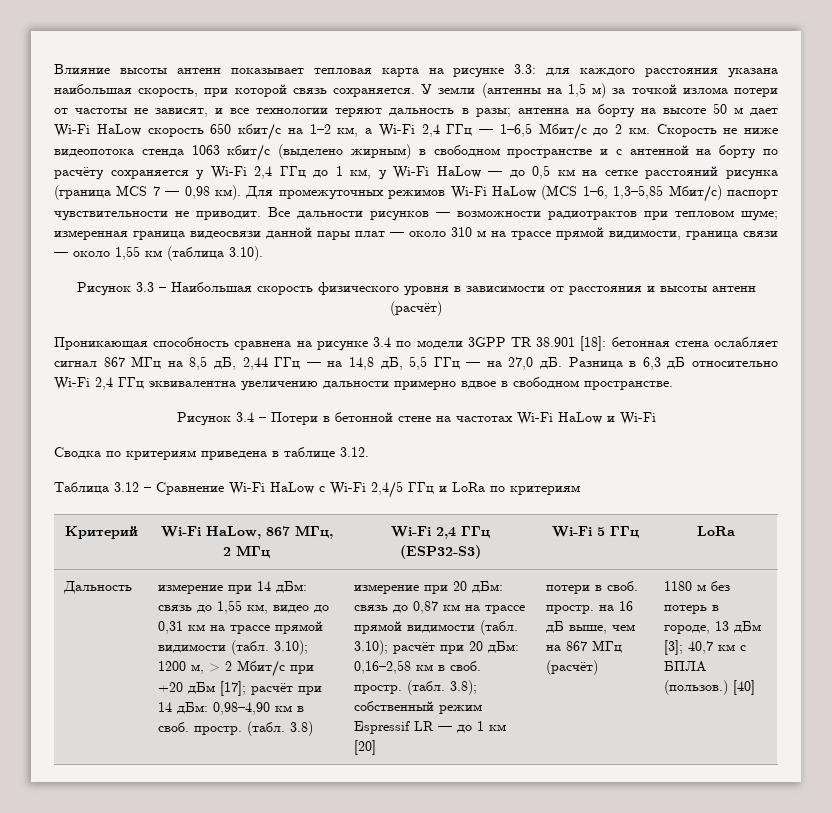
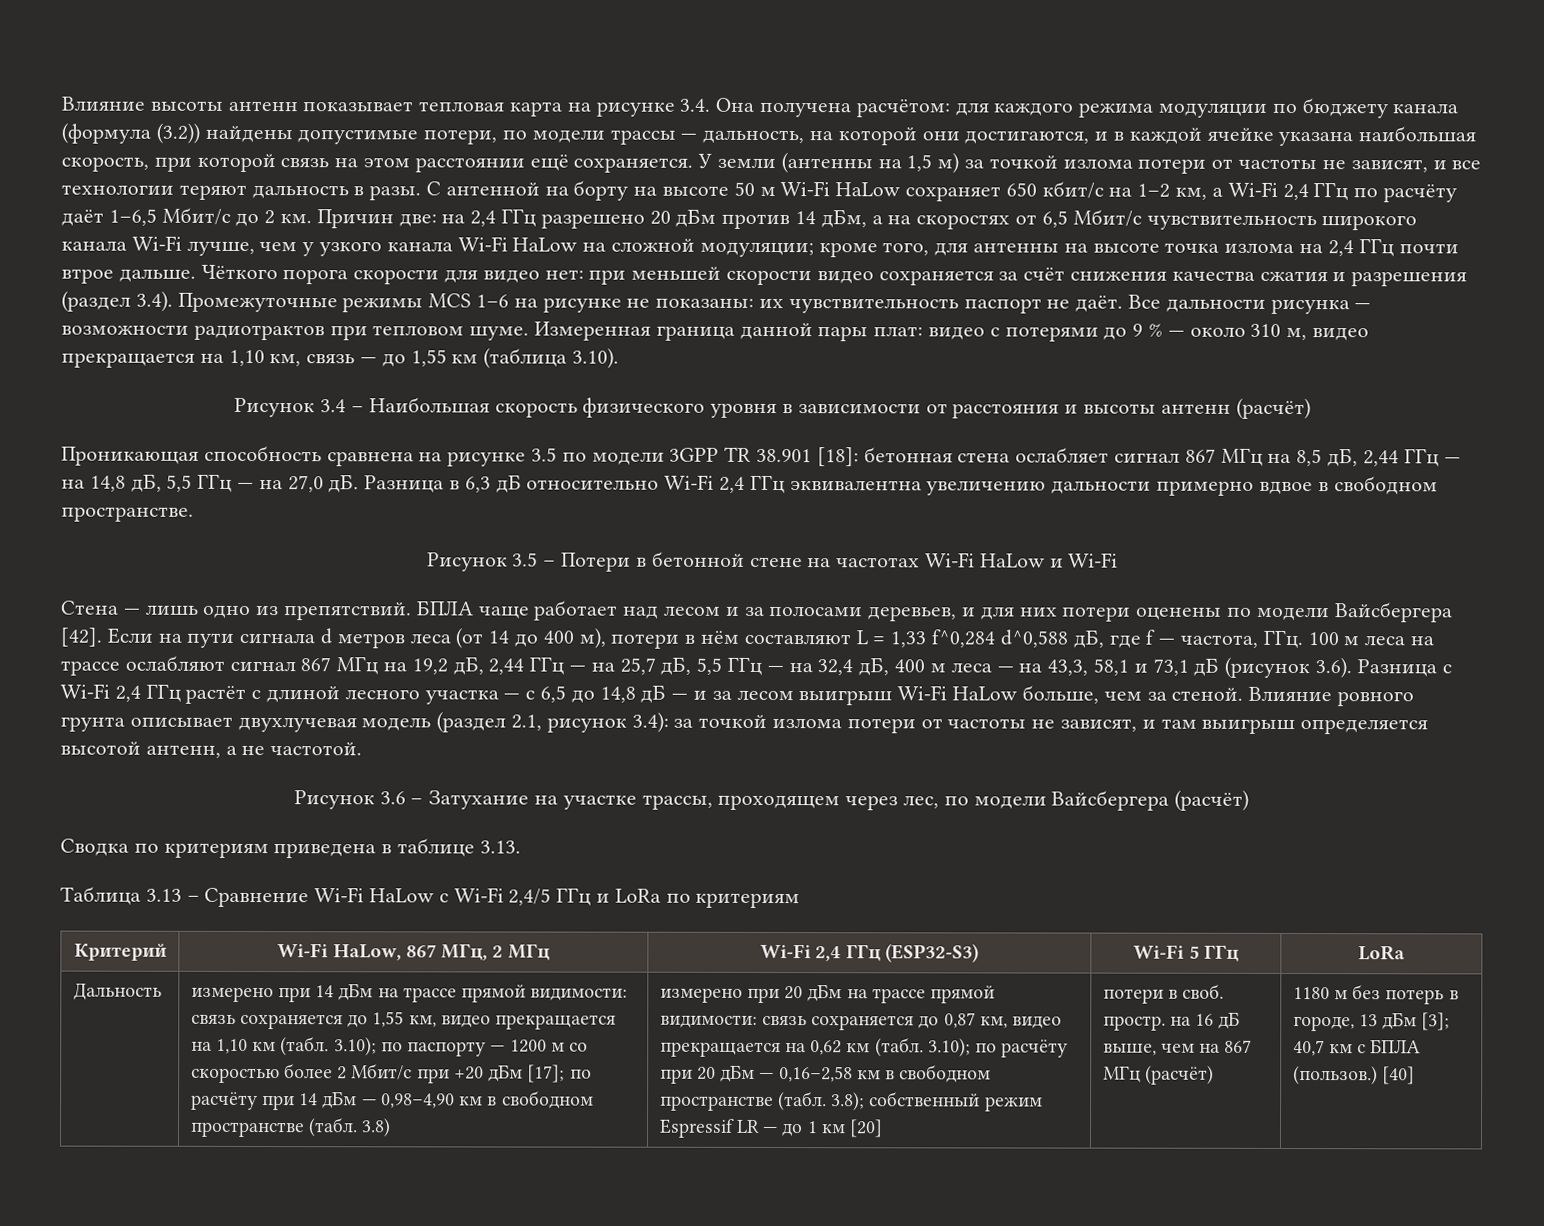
- Влияние высоты антенн показывает тепловая карта на рисунке 3.3: для каждого расстояния указана наибольшая скорость, при которой связь сохраняется.
+ Влияние высоты антенн показывает тепловая карта на рисунке 3.4. Она получена расчётом: для каждого режима модуляции по бюджету канала (формула (3.2)) найдены допустимые потери, по модели трассы — дальность, на которой они достигаются, и в каждой ячейке указана наибольшая скорость, при которой связь на этом расстоянии ещё сохраняется.
- У земли (антенны на 1,5 м) за точкой излома потери от частоты не зависят, и все технологии теряют дальность в разы; антенна на борту на высоте 50 м дает Wi-Fi HaLow скорость 650 кбит/с на 1–2 км, а Wi-Fi 2,4 ГГц — 1–6,5 Мбит/с до 2 км.
+ У земли (антенны на 1,5 м) за точкой излома потери от частоты не зависят, и все технологии теряют дальность в разы. С антенной на борту на высоте 50 м Wi-Fi HaLow сохраняет 650 кбит/с на 1–2 км, а Wi-Fi 2,4 ГГц по расчёту даёт 1–6,5 Мбит/с до 2 км.
- Скорость не ниже видеопотока стенда 1063 кбит/с (выделено жирным) в свободном пространстве и с антенной на борту по расчёту сохраняется у Wi-Fi 2,4 ГГц до 1 км, у Wi-Fi HaLow — до 0,5 км на сетке расстояний рисунка (граница MCS 7 — 0,98 км). Для промежуточных режимов Wi-Fi HaLow (MCS 1–6, 1,3–5,85 Мбит/с) паспорт чувствительности не приводит.
+ Причин две: на 2,4 ГГц разрешено 20 дБм против 14 дБм, а на скоростях от 6,5 Мбит/с чувствительность широкого канала Wi-Fi лучше, чем у узкого канала Wi-Fi HaLow на сложной модуляции; кроме того, для антенны на высоте точка излома на 2,4 ГГц почти втрое дальше. Чёткого порога скорости для видео нет: при меньшей скорости видео сохраняется за счёт снижения качества сжатия и разрешения (раздел 3.4). Промежуточные режимы MCS 1–6 на рисунке не показаны: их чувствительность паспорт не даёт.
- Все дальности рисунков — возможности радиотрактов при тепловом шуме; измеренная граница видеосвязи данной пары плат — около 310 м на трассе прямой видимости, граница связи — около 1,55 км (таблица 3.10).
+ Все дальности рисунка — возможности радиотрактов при тепловом шуме. Измеренная граница данной пары плат: видео с потерями до 9 % — около 310 м, видео прекращается на 1,10 км, связь — до 1,55 км (таблица 3.10).
- Рисунок 3.3 – Наибольшая скорость физического уровня в зависимости от расстояния и высоты антенн (расчёт)
+ Рисунок 3.4 – Наибольшая скорость физического уровня в зависимости от расстояния и высоты антенн (расчёт)
- Проникающая способность сравнена на рисунке 3.4 по модели 3GPP TR 38.901 [18]: бетонная стена ослабляет сигнал 867 МГц на 8,5 дБ, 2,44 ГГц — на 14,8 дБ, 5,5 ГГц — на 27,0 дБ.
+ Проникающая способность сравнена на рисунке 3.5 по модели 3GPP TR 38.901 [18]: бетонная стена ослабляет сигнал 867 МГц на 8,5 дБ, 2,44 ГГц — на 14,8 дБ, 5,5 ГГц — на 27,0 дБ.
- Рисунок 3.4 – Потери в бетонной стене на частотах Wi-Fi HaLow и Wi-Fi
+ Рисунок 3.5 – Потери в бетонной стене на частотах Wi-Fi HaLow и Wi-Fi
+ Стена — лишь одно из препятствий. БПЛА чаще работает над лесом и за полосами деревьев, и для них потери оценены по модели Вайсбергера [42]. Если на пути сигнала d метров леса (от 14 до 400 м), потери в нём составляют L = 1,33 f^0,284 d^0,588 дБ, где f — частота, ГГц. 100 м леса на трассе ослабляют сигнал 867 МГц на 19,2 дБ, 2,44 ГГц — на 25,7 дБ, 5,5 ГГц — на 32,4 дБ, 400 м леса — на 43,3, 58,1 и 73,1 дБ (рисунок 3.6). Разница с Wi-Fi 2,4 ГГц растёт с длиной лесного участка — с 6,5 до 14,8 дБ — и за лесом выигрыш Wi-Fi HaLow больше, чем за стеной. Влияние ровного грунта описывает двухлучевая модель (раздел 2.1, рисунок 3.4): за точкой излома потери от частоты не зависят, и там выигрыш определяется высотой антенн, а не частотой.
+ Рисунок 3.6 – Затухание на участке трассы, проходящем через лес, по модели Вайсбергера (расчёт)
- Сводка по критериям приведена в таблице 3.12.
+ Сводка по критериям приведена в таблице 3.13.
- Таблица 3.12 – Сравнение Wi-Fi HaLow с Wi-Fi 2,4/5 ГГц и LoRa по критериям
+ Таблица 3.13 – Сравнение Wi-Fi HaLow с Wi-Fi 2,4/5 ГГц и LoRa по критериям
- измерение при 14 дБм: связь до 1,55 км, видео до 0,31 км на трассе прямой видимости (табл. 3.10); 1200 м, > 2 Мбит/с при +20 дБм [17]; расчёт при 14 дБм: 0,98–4,90 км в своб. простр. (табл.
+ измерено при 14 дБм на трассе прямой видимости: связь сохраняется до 1,55 км, видео прекращается на 1,10 км (табл. 3.10); по паспорту — 1200 м со скоростью более 2 Мбит/с при +20 дБм [17]; по расчёту при 14 дБм — 0,98–4,90 км в свободном пространстве (табл.
- измерение при 20 дБм: связь до 0,87 км на трассе прямой видимости (табл. 3.10); расчёт при 20 дБм: 0,16–2,58 км в своб. простр. (табл.
+ измерено при 20 дБм на трассе прямой видимости: связь сохраняется до 0,87 км, видео прекращается на 0,62 км (табл. 3.10); по расчёту при 20 дБм — 0,16–2,58 км в свободном пространстве (табл.

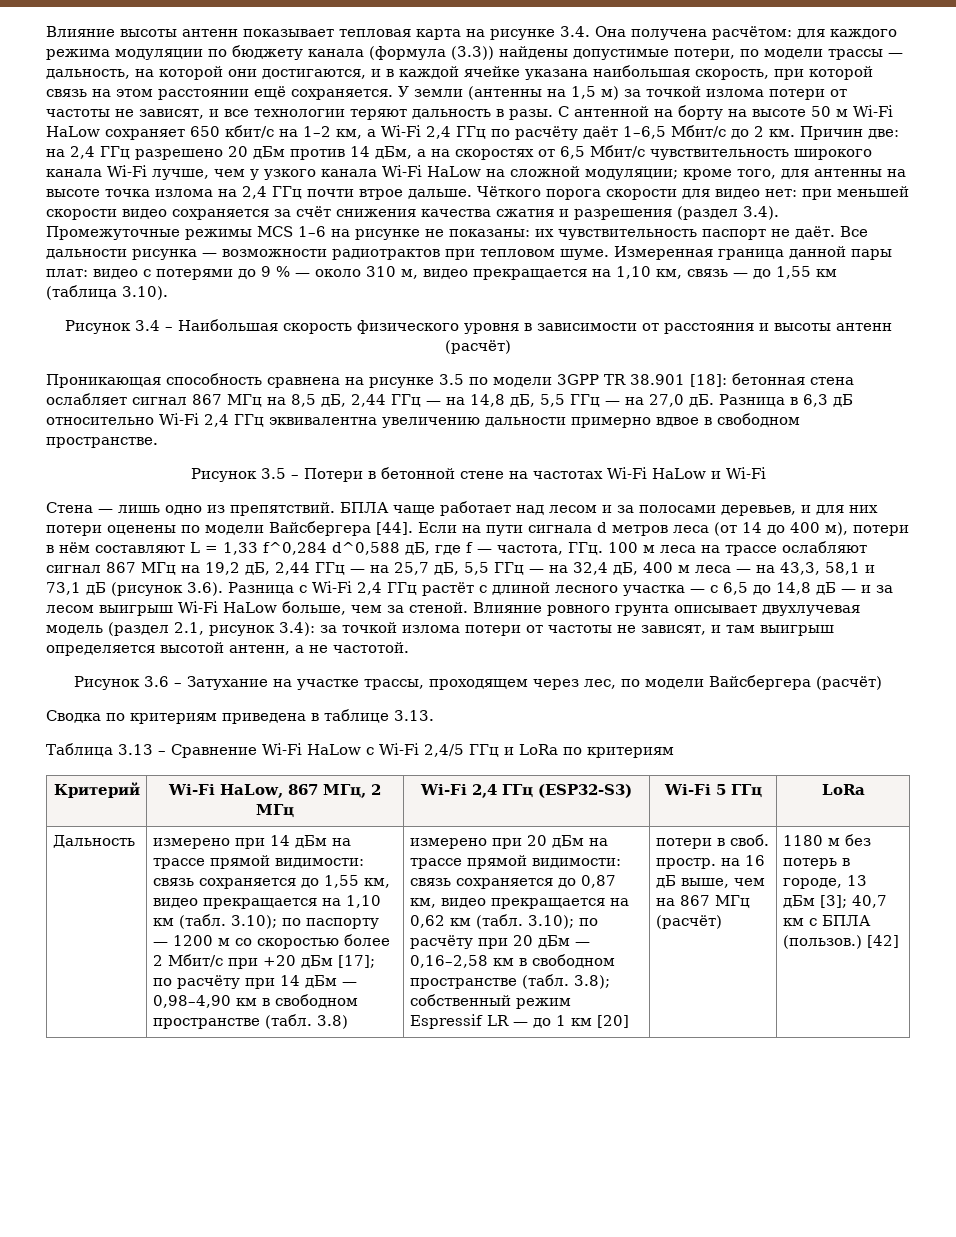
- Влияние высоты антенн показывает тепловая карта на рисунке 3.4. Она получена расчётом: для каждого режима модуляции по бюджету канала (формула (3.2)) найдены допустимые потери, по модели трассы — дальность, на которой они достигаются, и в каждой ячейке указана наибольшая скорость, при которой связь на этом расстоянии ещё сохраняется.
+ Влияние высоты антенн показывает тепловая карта на рисунке 3.4. Она получена расчётом: для каждого режима модуляции по бюджету канала (формула (3.3)) найдены допустимые потери, по модели трассы — дальность, на которой они достигаются, и в каждой ячейке указана наибольшая скорость, при которой связь на этом расстоянии ещё сохраняется.
- БПЛА чаще работает над лесом и за полосами деревьев, и для них потери оценены по модели Вайсбергера [42].
+ БПЛА чаще работает над лесом и за полосами деревьев, и для них потери оценены по модели Вайсбергера [44].
- [40]
+ [42]

